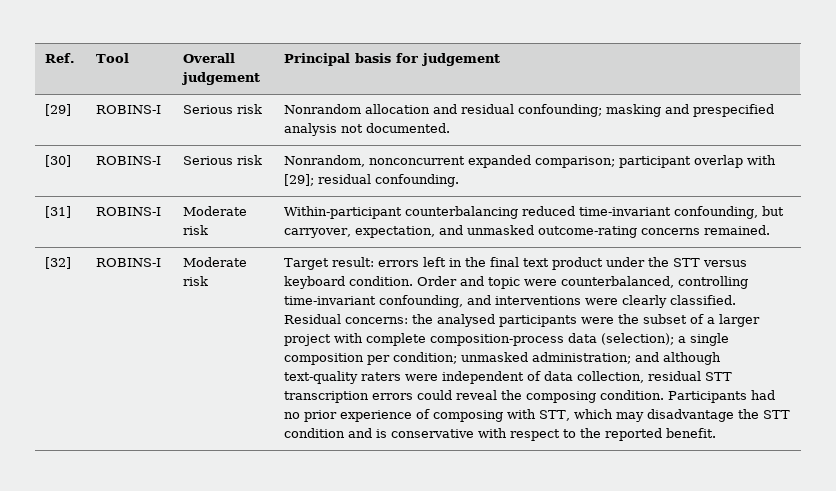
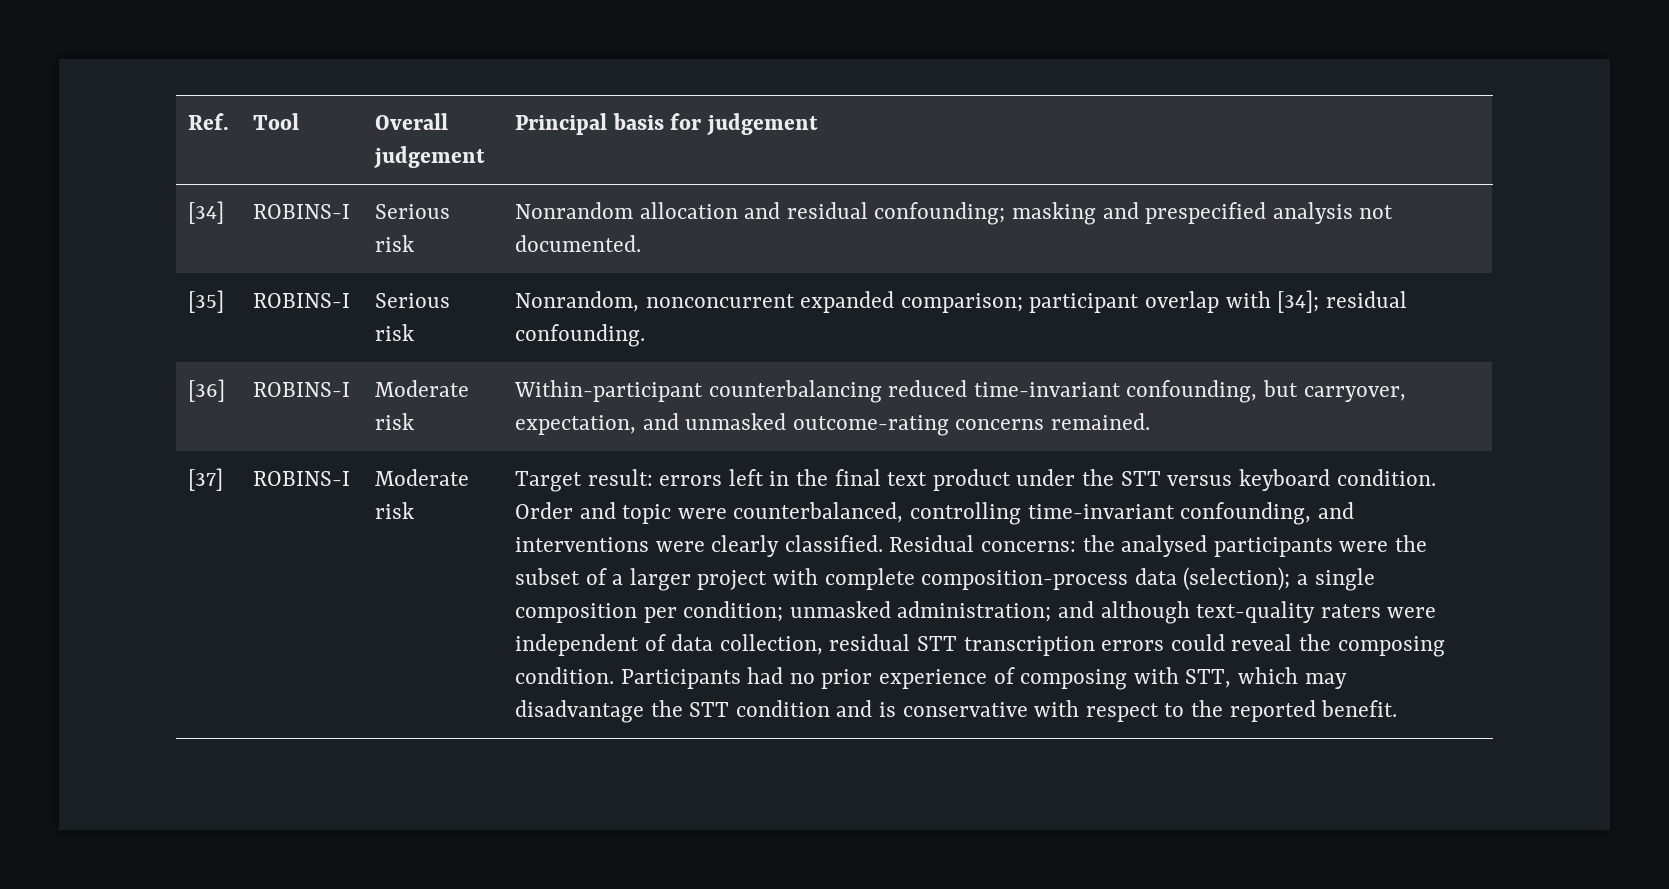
- [29] | ROBINS-I | Serious risk | Nonrandom allocation and residual confounding; masking and prespecified analysis not documented.
+ [34] | ROBINS-I | Serious risk | Nonrandom allocation and residual confounding; masking and prespecified analysis not documented.
- [30] | ROBINS-I | Serious risk | Nonrandom, nonconcurrent expanded comparison; participant overlap with [29]; residual confounding.
+ [35] | ROBINS-I | Serious risk | Nonrandom, nonconcurrent expanded comparison; participant overlap with [34]; residual confounding.
- [31] | ROBINS-I | Moderate risk | Within-participant counterbalancing reduced time-invariant confounding, but carryover, expectation, and unmasked outcome-rating concerns remained.
+ [36] | ROBINS-I | Moderate risk | Within-participant counterbalancing reduced time-invariant confounding, but carryover, expectation, and unmasked outcome-rating concerns remained.
- [32]
+ [37]

